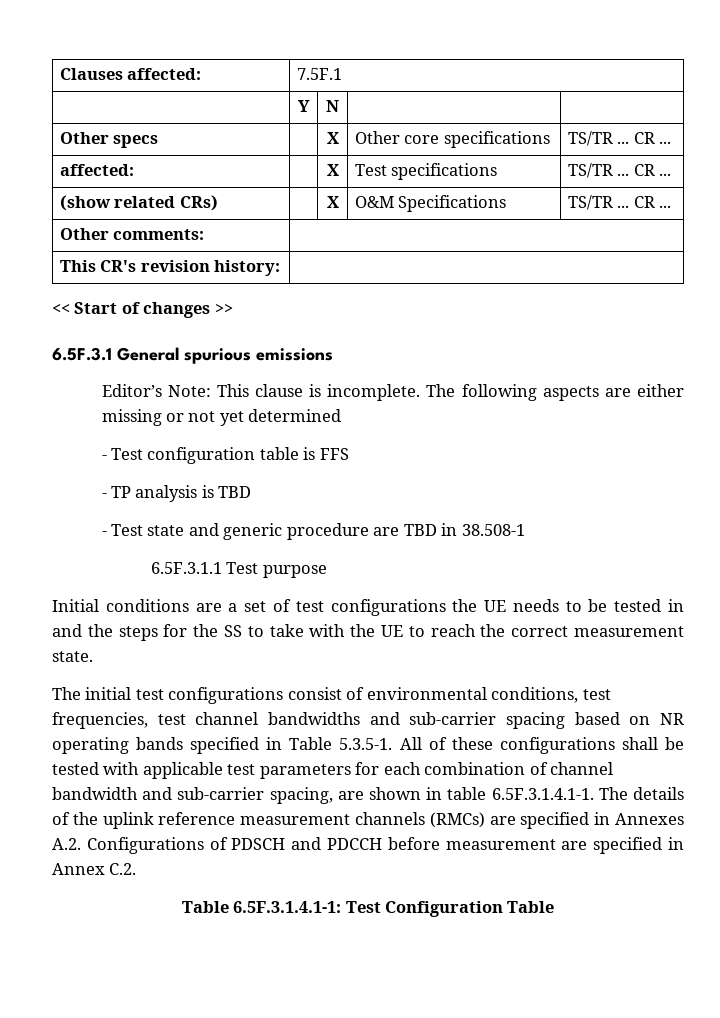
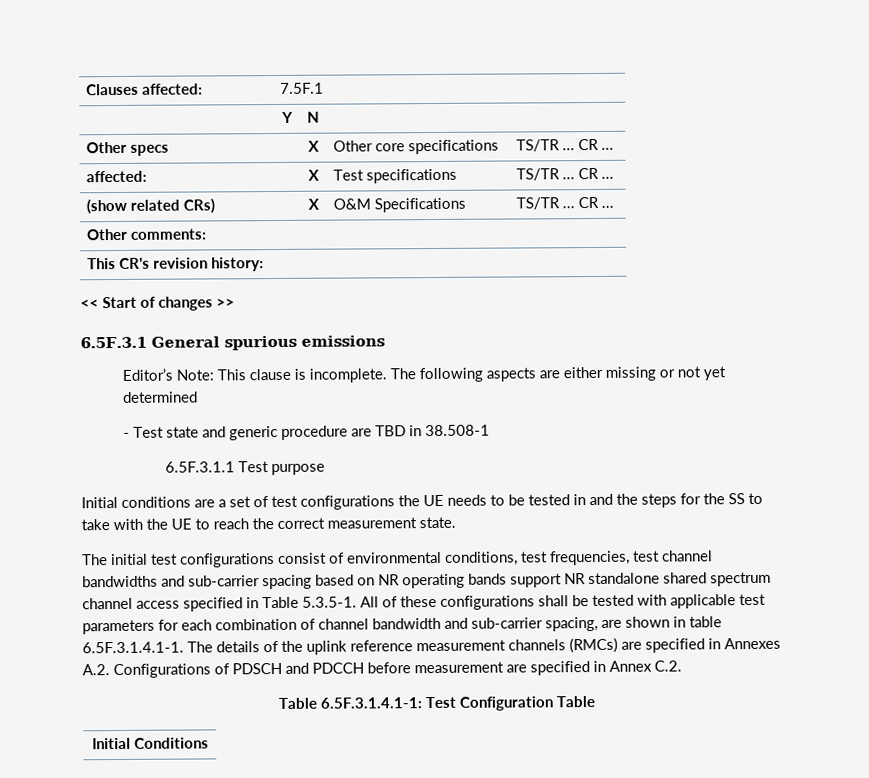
- - Test configuration table is FFS
- - TP analysis is TBD
- The initial test configurations consist of environmental conditions, test frequencies, test channel bandwidths and sub-carrier spacing based on NR operating bands specified in Table 5.3.5-1. All of these configurations shall be tested with applicable test parameters for each combination of channel bandwidth and sub-carrier spacing, are shown in table 6.5F.3.1.4.1-1. The details of the uplink reference measurement channels (RMCs) are specified in Annexes A.2. Configurations of PDSCH and PDCCH before measurement are specified in Annex C.2.
+ The initial test configurations consist of environmental conditions, test frequencies, test channel bandwidths and sub-carrier spacing based on NR operating bands support NR standalone shared spectrum channel access specified in Table 5.3.5-1. All of these configurations shall be tested with applicable test parameters for each combination of channel bandwidth and sub-carrier spacing, are shown in table 6.5F.3.1.4.1-1. The details of the uplink reference measurement channels (RMCs) are specified in Annexes A.2. Configurations of PDSCH and PDCCH before measurement are specified in Annex C.2.
+ Initial Conditions

